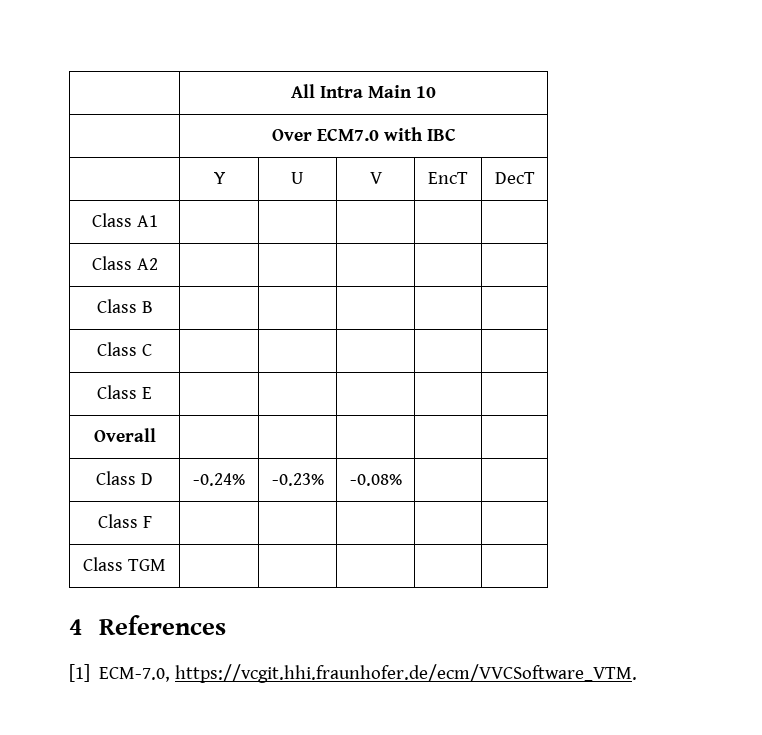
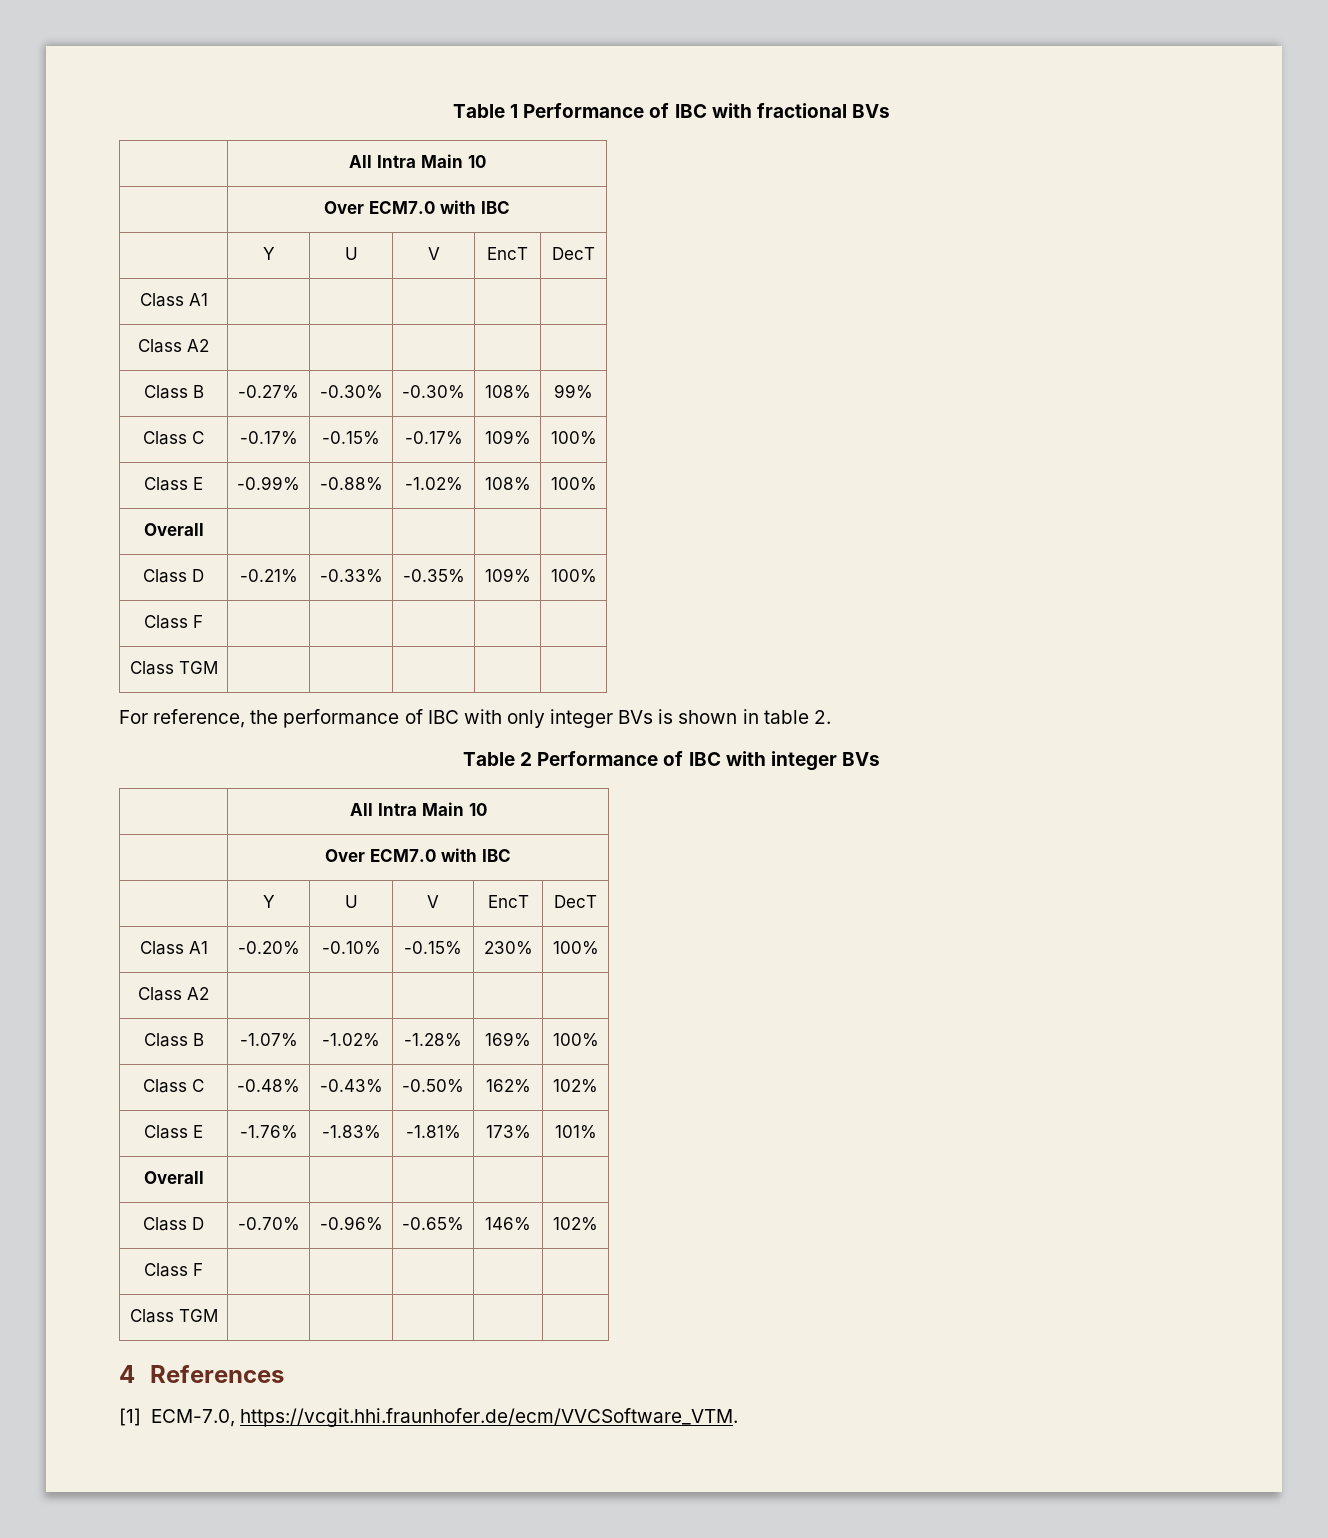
+ Table 1 Performance of IBC with fractional BVs
- Class B | | | | |
- Class C | | | | |
- Class E | | | | |
+ Class B | -0.27% | -0.30% | -0.30% | 108% | 99%
+ Class C | -0.17% | -0.15% | -0.17% | 109% | 100%
+ Class E | -0.99% | -0.88% | -1.02% | 108% | 100%
  Overall | | | | |
- Class D | -0.24% | -0.23% | -0.08% | |
+ Class D | -0.21% | -0.33% | -0.35% | 109% | 100%
+ Class F | | | | |
+ Class TGM | | | | |
+ For reference, the performance of IBC with only integer BVs is shown in table 2.
+ Table 2 Performance of IBC with integer BVs
+ | All Intra Main 10
+ | Over ECM7.0 with IBC
+ | Y | U | V | EncT | DecT
+ Class A1 | -0.20% | -0.10% | -0.15% | 230% | 100%
+ Class A2 | | | | |
+ Class B | -1.07% | -1.02% | -1.28% | 169% | 100%
+ Class C | -0.48% | -0.43% | -0.50% | 162% | 102%
+ Class E | -1.76% | -1.83% | -1.81% | 173% | 101%
+ Overall | | | | |
+ Class D | -0.70% | -0.96% | -0.65% | 146% | 102%

